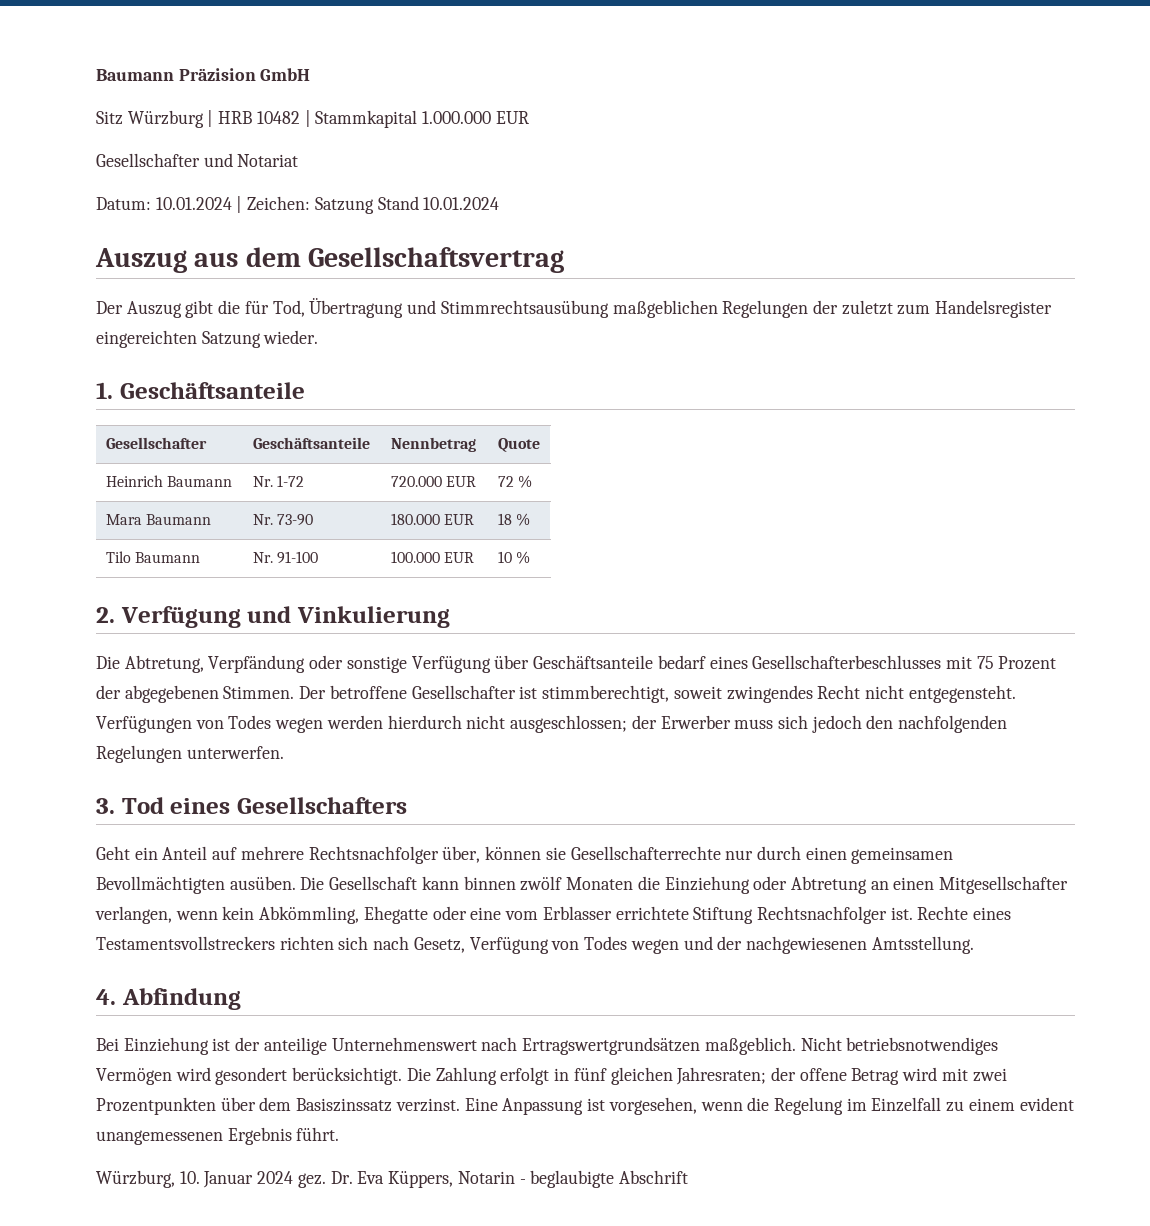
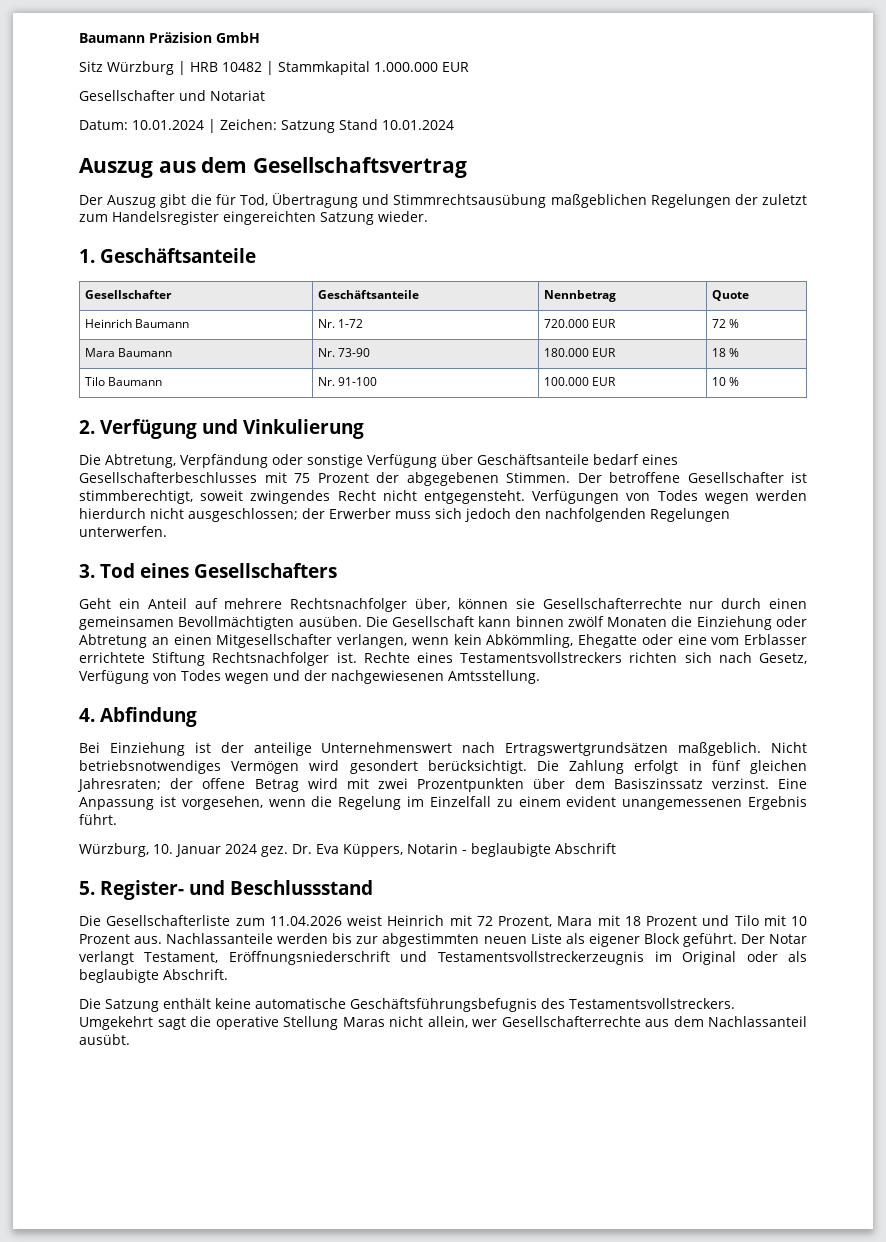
+ 5. Register- und Beschlussstand
+ Die Gesellschafterliste zum 11.04.2026 weist Heinrich mit 72 Prozent, Mara mit 18 Prozent und Tilo mit 10 Prozent aus. Nachlassanteile werden bis zur abgestimmten neuen Liste als eigener Block geführt. Der Notar verlangt Testament, Eröffnungsniederschrift und Testamentsvollstreckerzeugnis im Original oder als beglaubigte Abschrift.
+ Die Satzung enthält keine automatische Geschäftsführungsbefugnis des Testamentsvollstreckers. Umgekehrt sagt die operative Stellung Maras nicht allein, wer Gesellschafterrechte aus dem Nachlassanteil ausübt.

